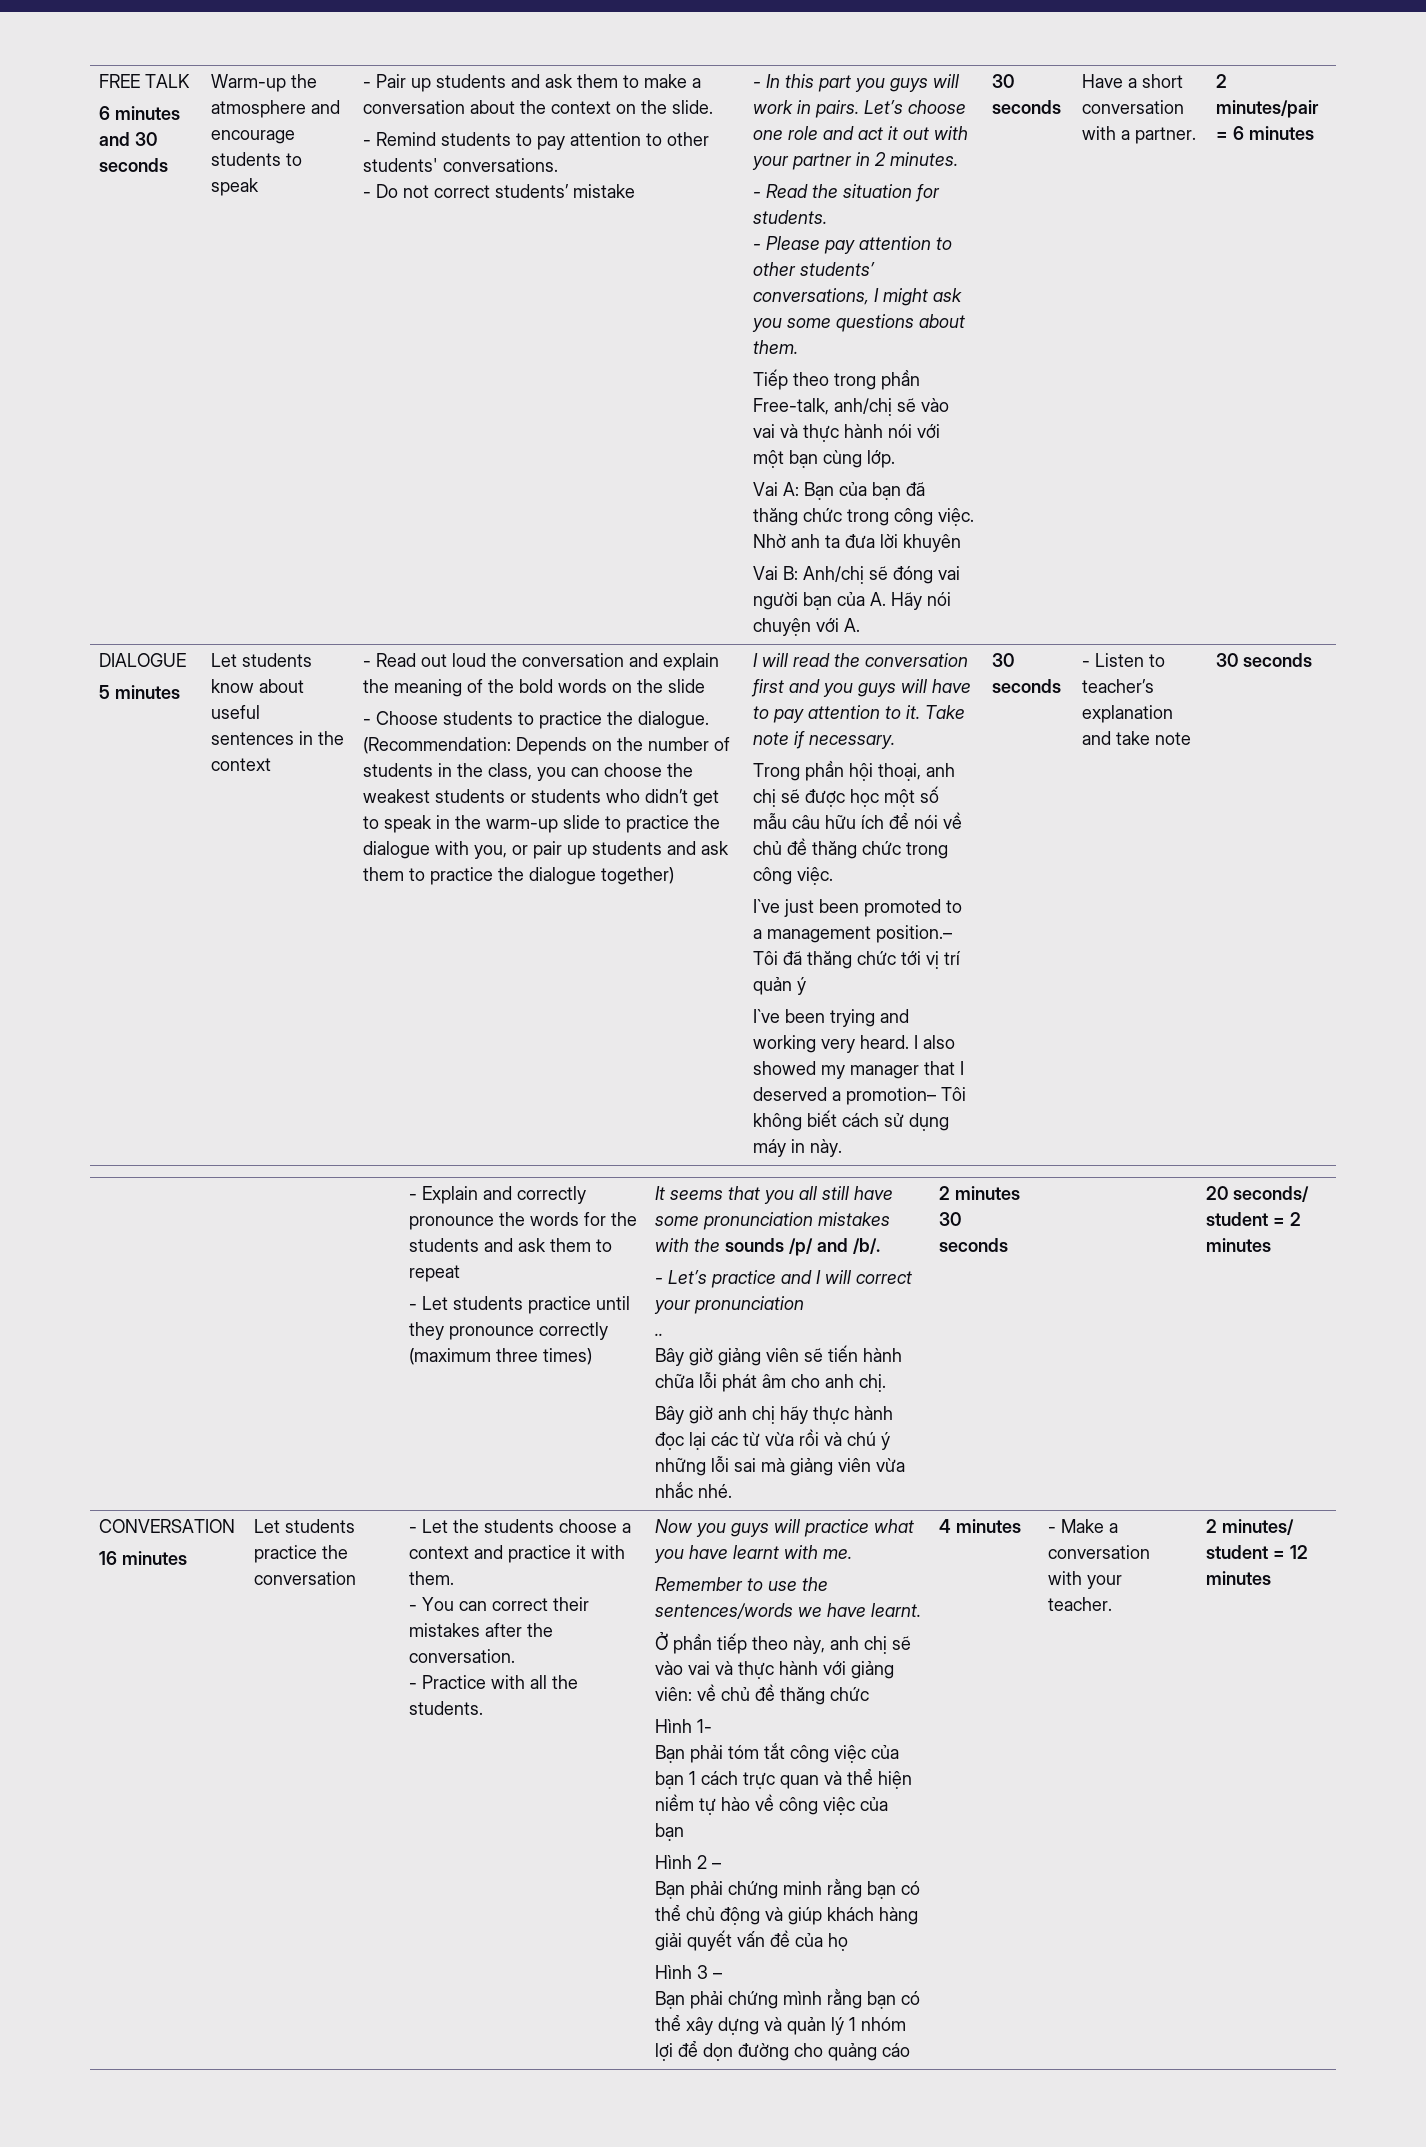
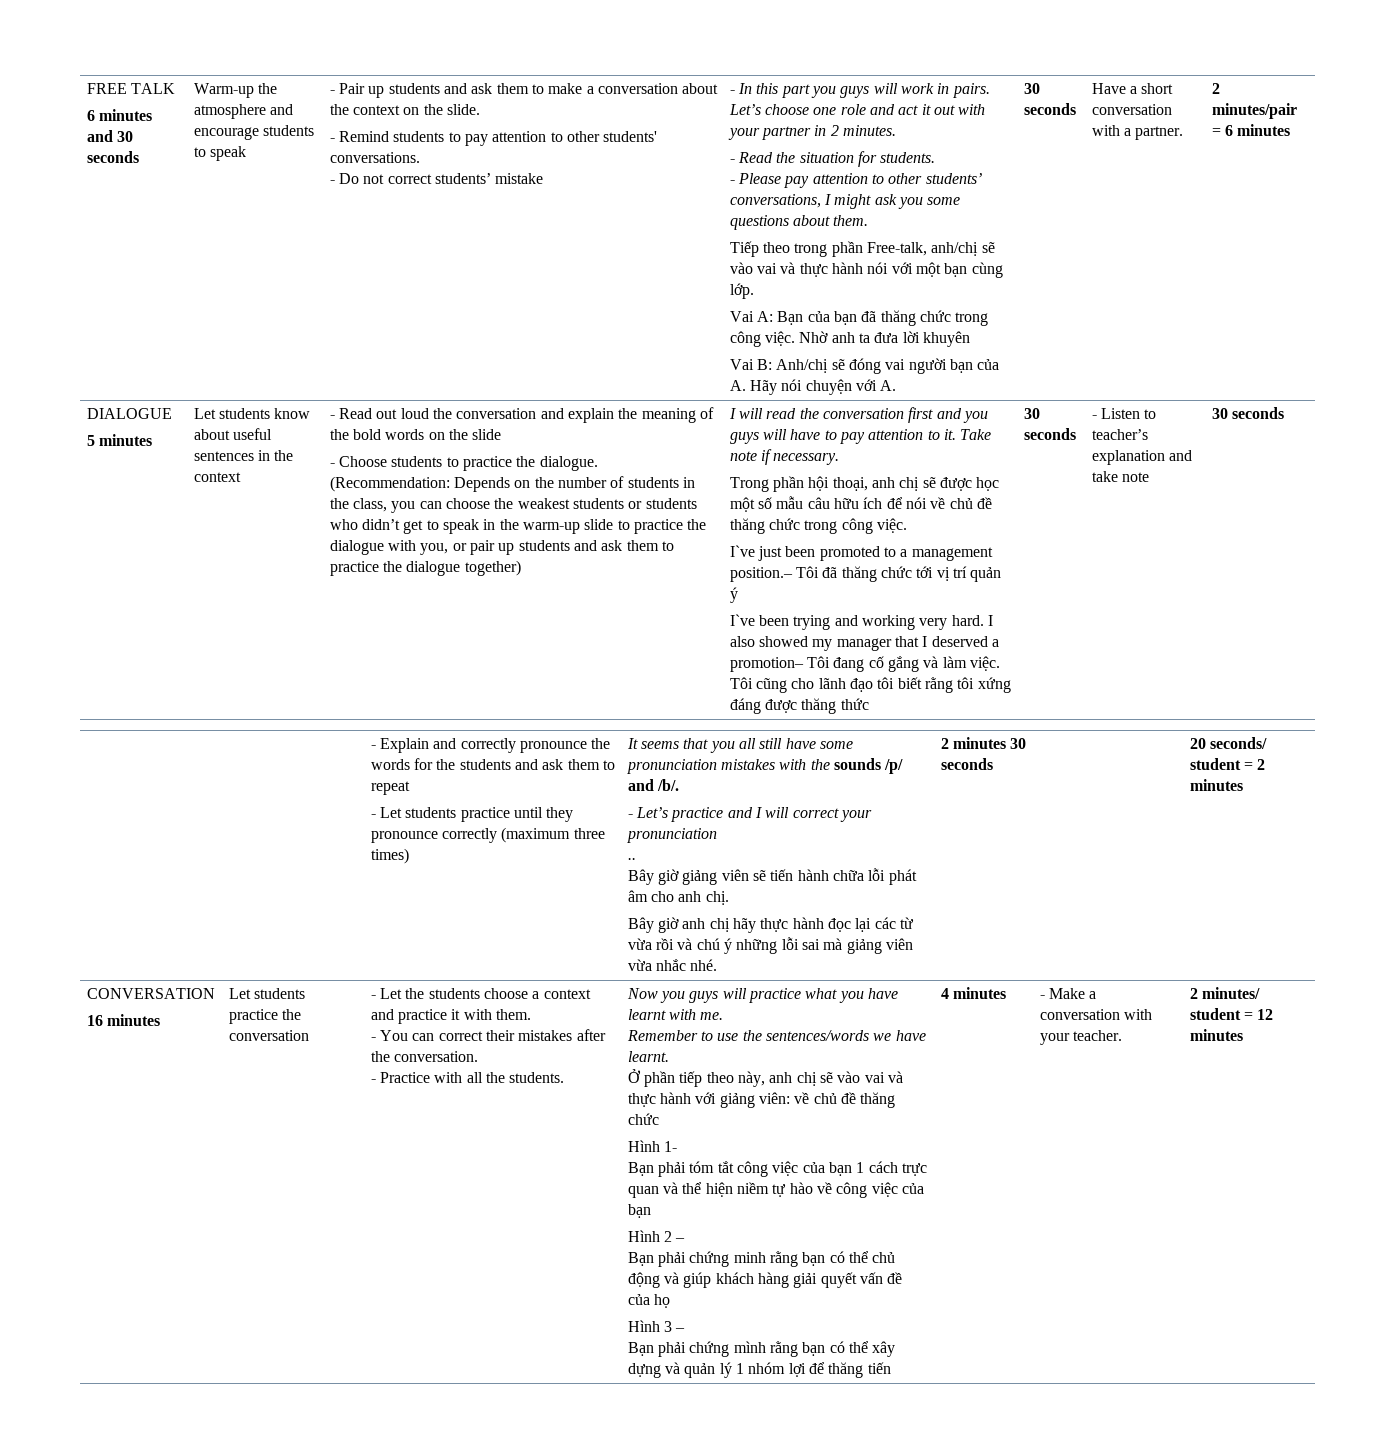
- I`ve been trying and working very heard.
+ I`ve been trying and working very hard.
- I also showed my manager that I deserved a promotion– Tôi không biết cách sử dụng máy in này.
+ I also showed my manager that I deserved a promotion– Tôi đang cố gắng và làm việc. Tôi cũng cho lãnh đạo tôi biết rằng tôi xứng đáng được thăng thức
- Bạn phải chứng mình rằng bạn có thể xây dựng và quản lý 1 nhóm lợi để dọn đường cho quảng cáo
+ Bạn phải chứng mình rằng bạn có thể xây dựng và quản lý 1 nhóm lợi để thăng tiến

